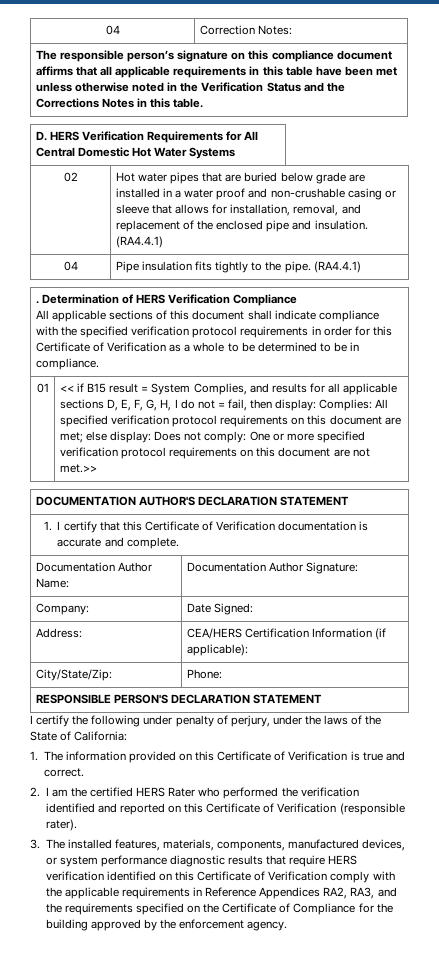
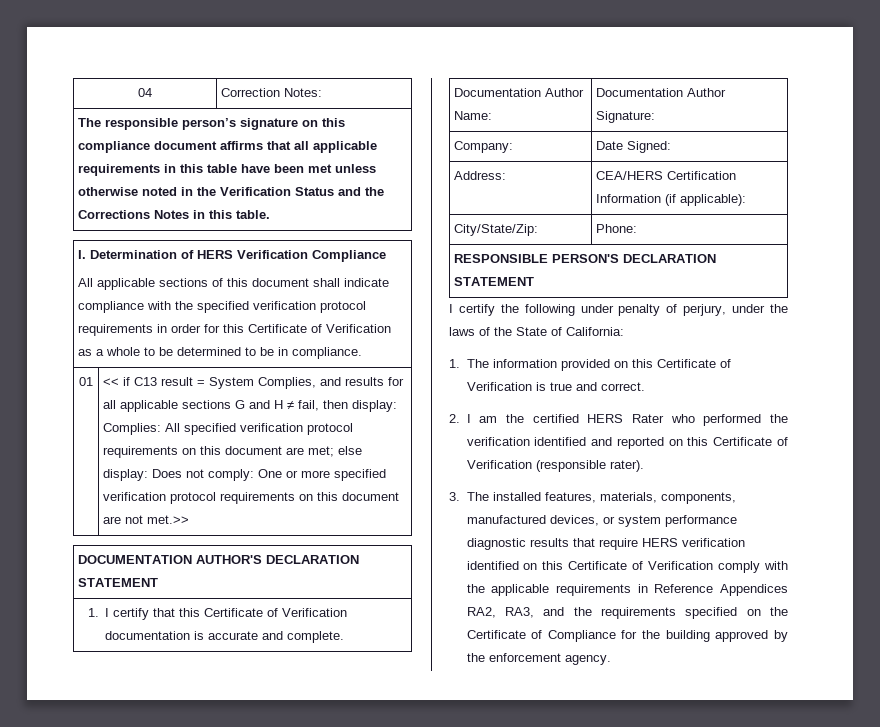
- D. HERS Verification Requirements for All Central Domestic Hot Water Systems
- 02 | Hot water pipes that are buried below grade are installed in a water proof and non-crushable casing or sleeve that allows for installation, removal, and replacement of the enclosed pipe and insulation. (RA4.4.1)
- 04 | Pipe insulation fits tightly to the pipe. (RA4.4.1)
- . Determination of HERS Verification Compliance
+ I. Determination of HERS Verification Compliance
- << if B15 result = System Complies, and results for all applicable sections D, E, F, G, H, I do not = fail, then display: Complies: All specified verification protocol requirements on this document are met; else display: Does not comply: One or more specified verification protocol requirements on this document are not met.>>
+ << if C13 result = System Complies, and results for all applicable sections G and H ≠ fail, then display: Complies: All specified verification protocol requirements on this document are met; else display: Does not comply: One or more specified verification protocol requirements on this document are not met.>>

